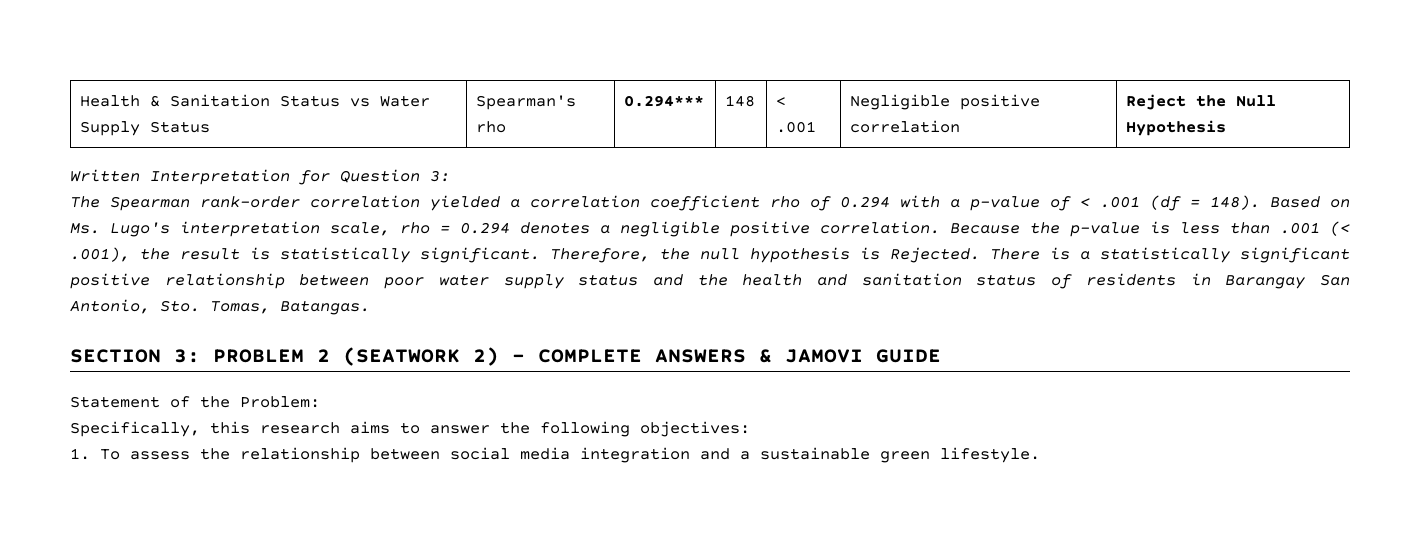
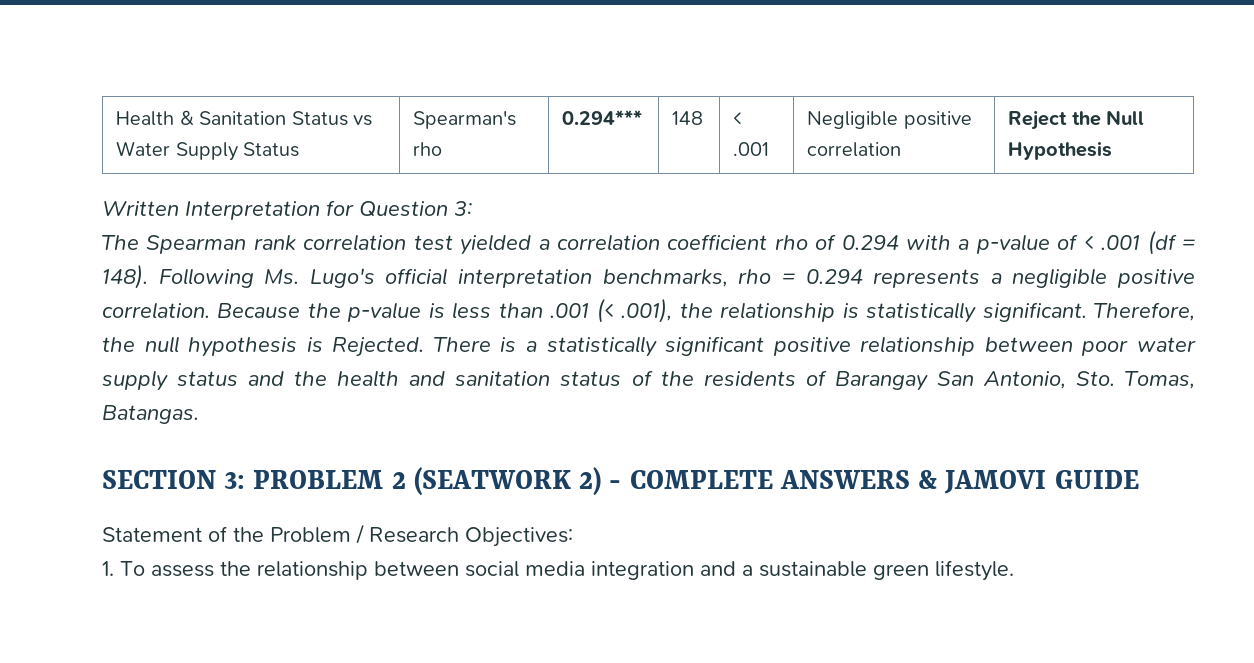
- The Spearman rank-order correlation yielded a correlation coefficient rho of 0.294 with a p-value of < .001 (df = 148).
+ The Spearman rank correlation test yielded a correlation coefficient rho of 0.294 with a p-value of < .001 (df = 148).
- Based on Ms. Lugo's interpretation scale, rho = 0.294 denotes a negligible positive correlation.
+ Following Ms. Lugo's official interpretation benchmarks, rho = 0.294 represents a negligible positive correlation.
- Because the p-value is less than .001 (< .001), the result is statistically significant.
+ Because the p-value is less than .001 (< .001), the relationship is statistically significant.
- There is a statistically significant positive relationship between poor water supply status and the health and sanitation status of residents in Barangay San Antonio, Sto. Tomas, Batangas.
+ There is a statistically significant positive relationship between poor water supply status and the health and sanitation status of the residents of Barangay San Antonio, Sto. Tomas, Batangas.
- Statement of the Problem:
- Specifically, this research aims to answer the following objectives:
+ Statement of the Problem / Research Objectives:

